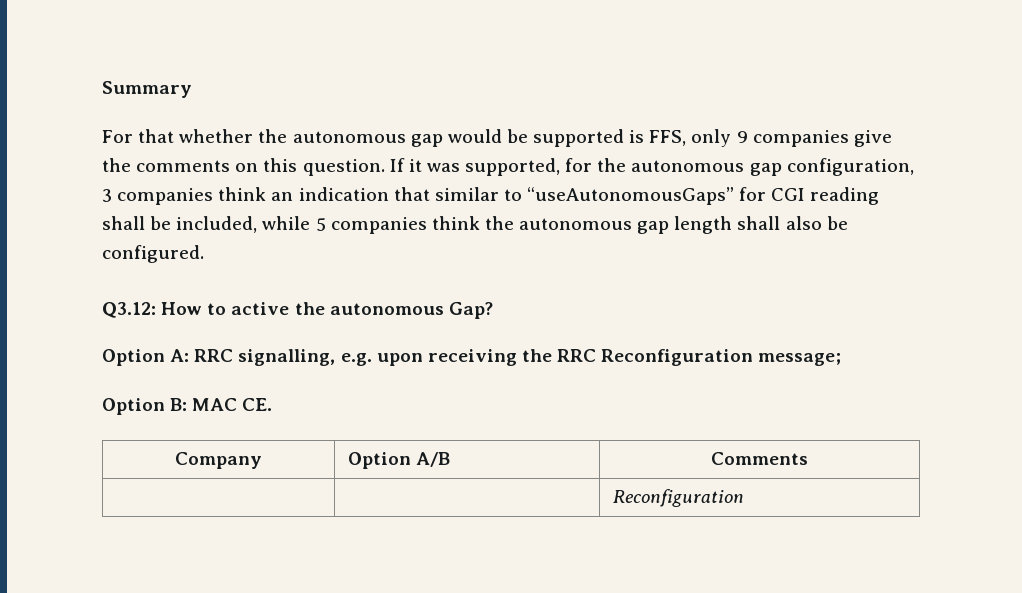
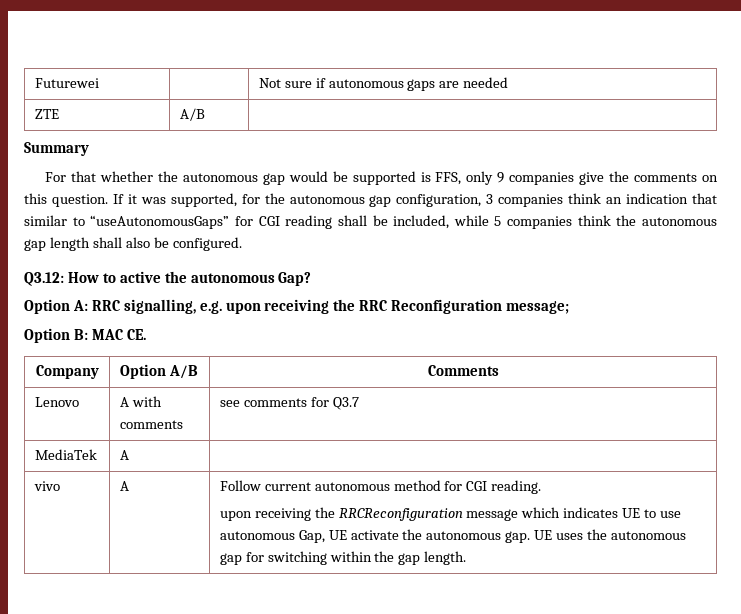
+ Futurewei | | Not sure if autonomous gaps are needed
+ ZTE | A/B |
- | | Reconfiguration
+ Lenovo | A with comments | see comments for Q3.7
+ MediaTek | A |
+ vivo | A | Follow current autonomous method for CGI reading.
+ upon receiving the RRCReconfiguration message which indicates UE to use autonomous Gap, UE activate the autonomous gap. UE uses the autonomous gap for switching within the gap length.

